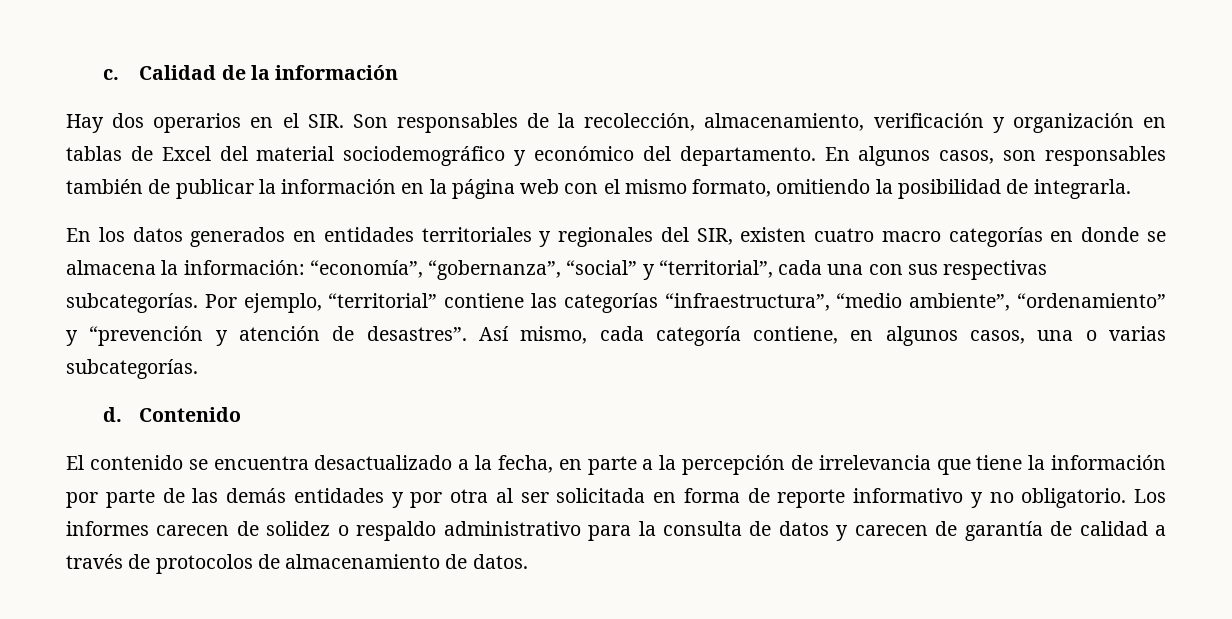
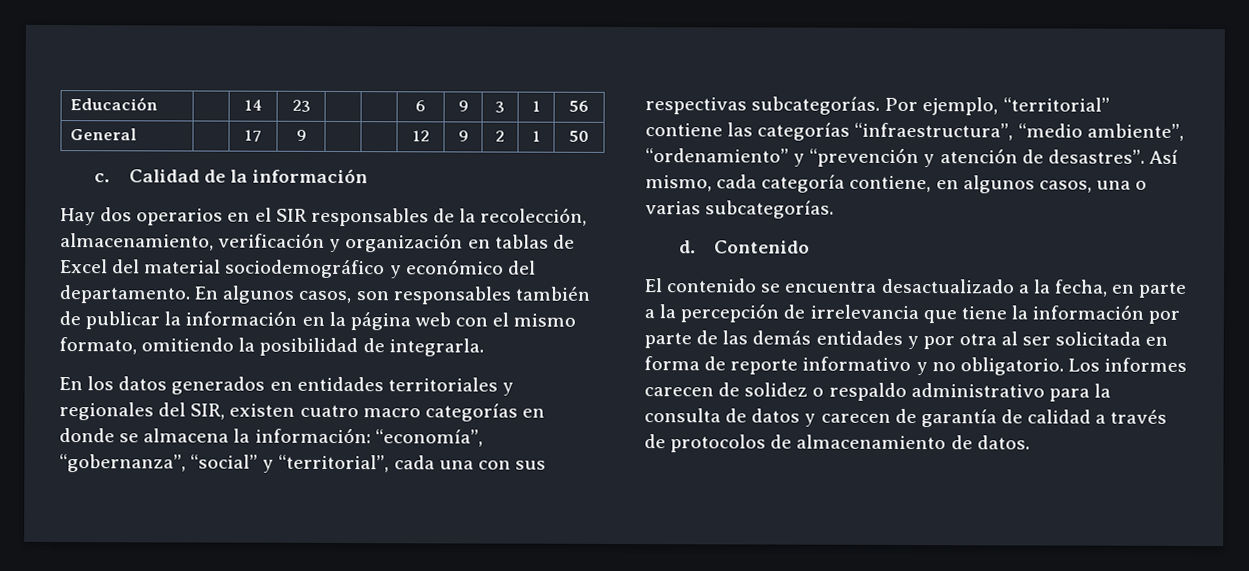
+ Educación | | 14 | 23 | | | 6 | 9 | 3 | 1 | 56
+ General | | 17 | 9 | | | 12 | 9 | 2 | 1 | 50
- Hay dos operarios en el SIR. Son responsables de la recolección, almacenamiento, verificación y organización en tablas de Excel del material sociodemográfico y económico del departamento.
+ Hay dos operarios en el SIR responsables de la recolección, almacenamiento, verificación y organización en tablas de Excel del material sociodemográfico y económico del departamento.

